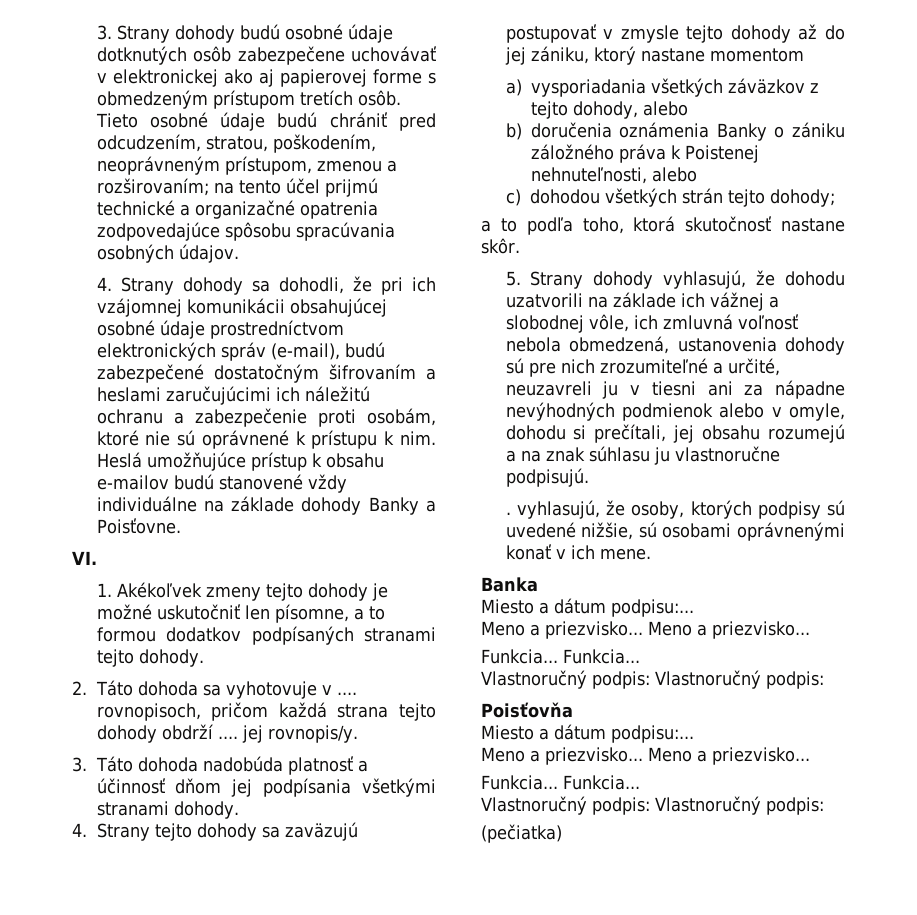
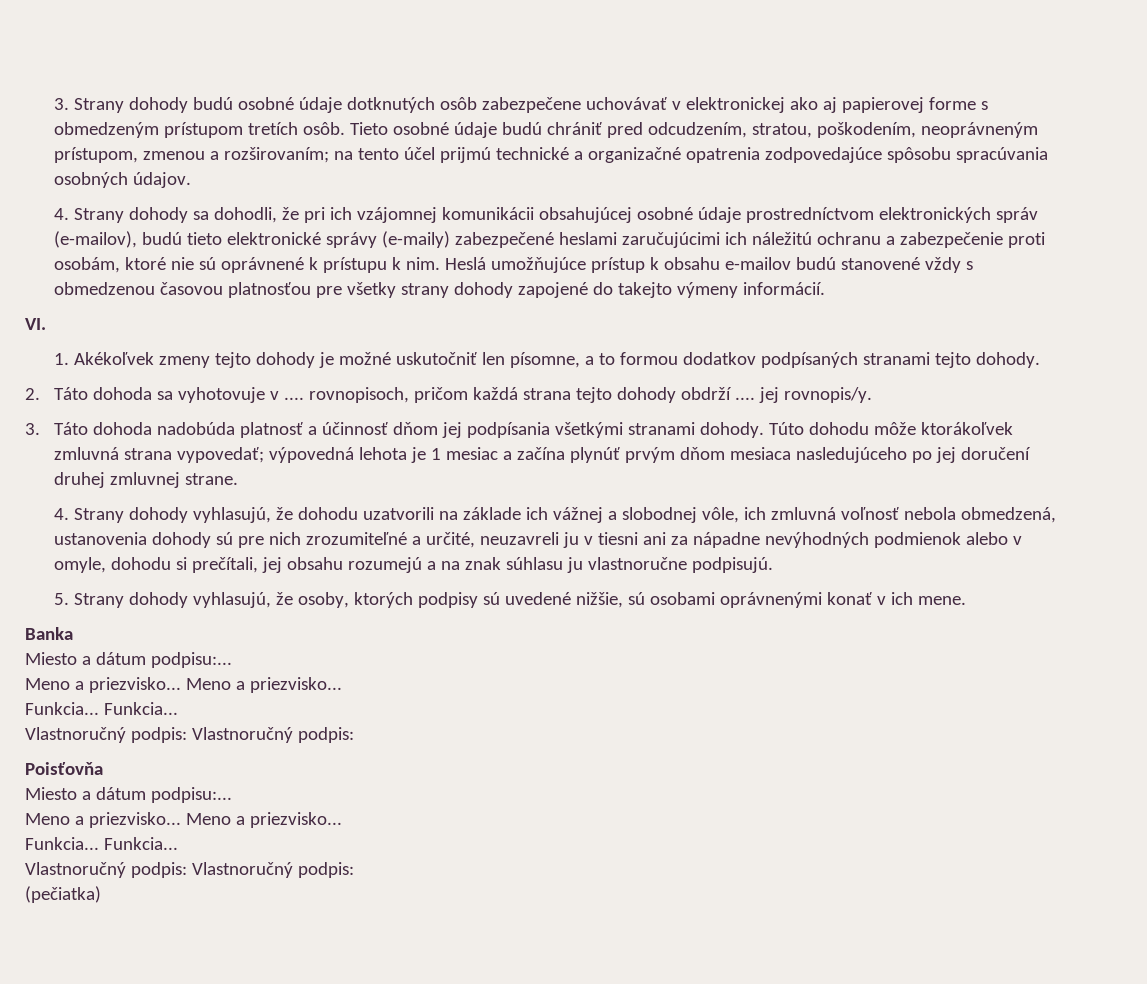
- 4. Strany dohody sa dohodli, že pri ich vzájomnej komunikácii obsahujúcej osobné údaje prostredníctvom elektronických správ (e-mail), budú zabezpečené dostatočným šifrovaním a heslami zaručujúcimi ich náležitú ochranu a zabezpečenie proti osobám, ktoré nie sú oprávnené k prístupu k nim.
+ 4. Strany dohody sa dohodli, že pri ich vzájomnej komunikácii obsahujúcej osobné údaje prostredníctvom elektronických správ (e-mailov), budú tieto elektronické správy (e-maily) zabezpečené heslami zaručujúcimi ich náležitú ochranu a zabezpečenie proti osobám, ktoré nie sú oprávnené k prístupu k nim.
- Heslá umožňujúce prístup k obsahu e-mailov budú stanovené vždy individuálne na základe dohody Banky a Poisťovne.
+ Heslá umožňujúce prístup k obsahu e-mailov budú stanovené vždy s obmedzenou časovou platnosťou pre všetky strany dohody zapojené do takejto výmeny informácií.
- 3. Táto dohoda nadobúda platnosť a účinnosť dňom jej podpísania všetkými stranami dohody.
- 4. Strany tejto dohody sa zaväzujú postupovať v zmysle tejto dohody až do jej zániku, ktorý nastane momentom
- a) vysporiadania všetkých záväzkov z tejto dohody, alebo
- b) doručenia oznámenia Banky o zániku záložného práva k Poistenej nehnuteľnosti, alebo
- c) dohodou všetkých strán tejto dohody;
- a to podľa toho, ktorá skutočnosť nastane skôr.
- 5. Strany dohody vyhlasujú, že dohodu uzatvorili na základe ich vážnej a slobodnej vôle, ich zmluvná voľnosť nebola obmedzená, ustanovenia dohody sú pre nich zrozumiteľné a určité, neuzavreli ju v tiesni ani za nápadne nevýhodných podmienok alebo v omyle, dohodu si prečítali, jej obsahu rozumejú a na znak súhlasu ju vlastnoručne podpisujú.
+ 3. Táto dohoda nadobúda platnosť a účinnosť dňom jej podpísania všetkými stranami dohody. Túto dohodu môže ktorákoľvek zmluvná strana vypovedať; výpovedná lehota je 1 mesiac a začína plynúť prvým dňom mesiaca nasledujúceho po jej doručení druhej zmluvnej strane.
+ 4. Strany dohody vyhlasujú, že dohodu uzatvorili na základe ich vážnej a slobodnej vôle, ich zmluvná voľnosť nebola obmedzená, ustanovenia dohody sú pre nich zrozumiteľné a určité, neuzavreli ju v tiesni ani za nápadne nevýhodných podmienok alebo v omyle, dohodu si prečítali, jej obsahu rozumejú a na znak súhlasu ju vlastnoručne podpisujú.
- . vyhlasujú, že osoby, ktorých podpisy sú uvedené nižšie, sú osobami oprávnenými konať v ich mene.
+ 5. Strany dohody vyhlasujú, že osoby, ktorých podpisy sú uvedené nižšie, sú osobami oprávnenými konať v ich mene.

